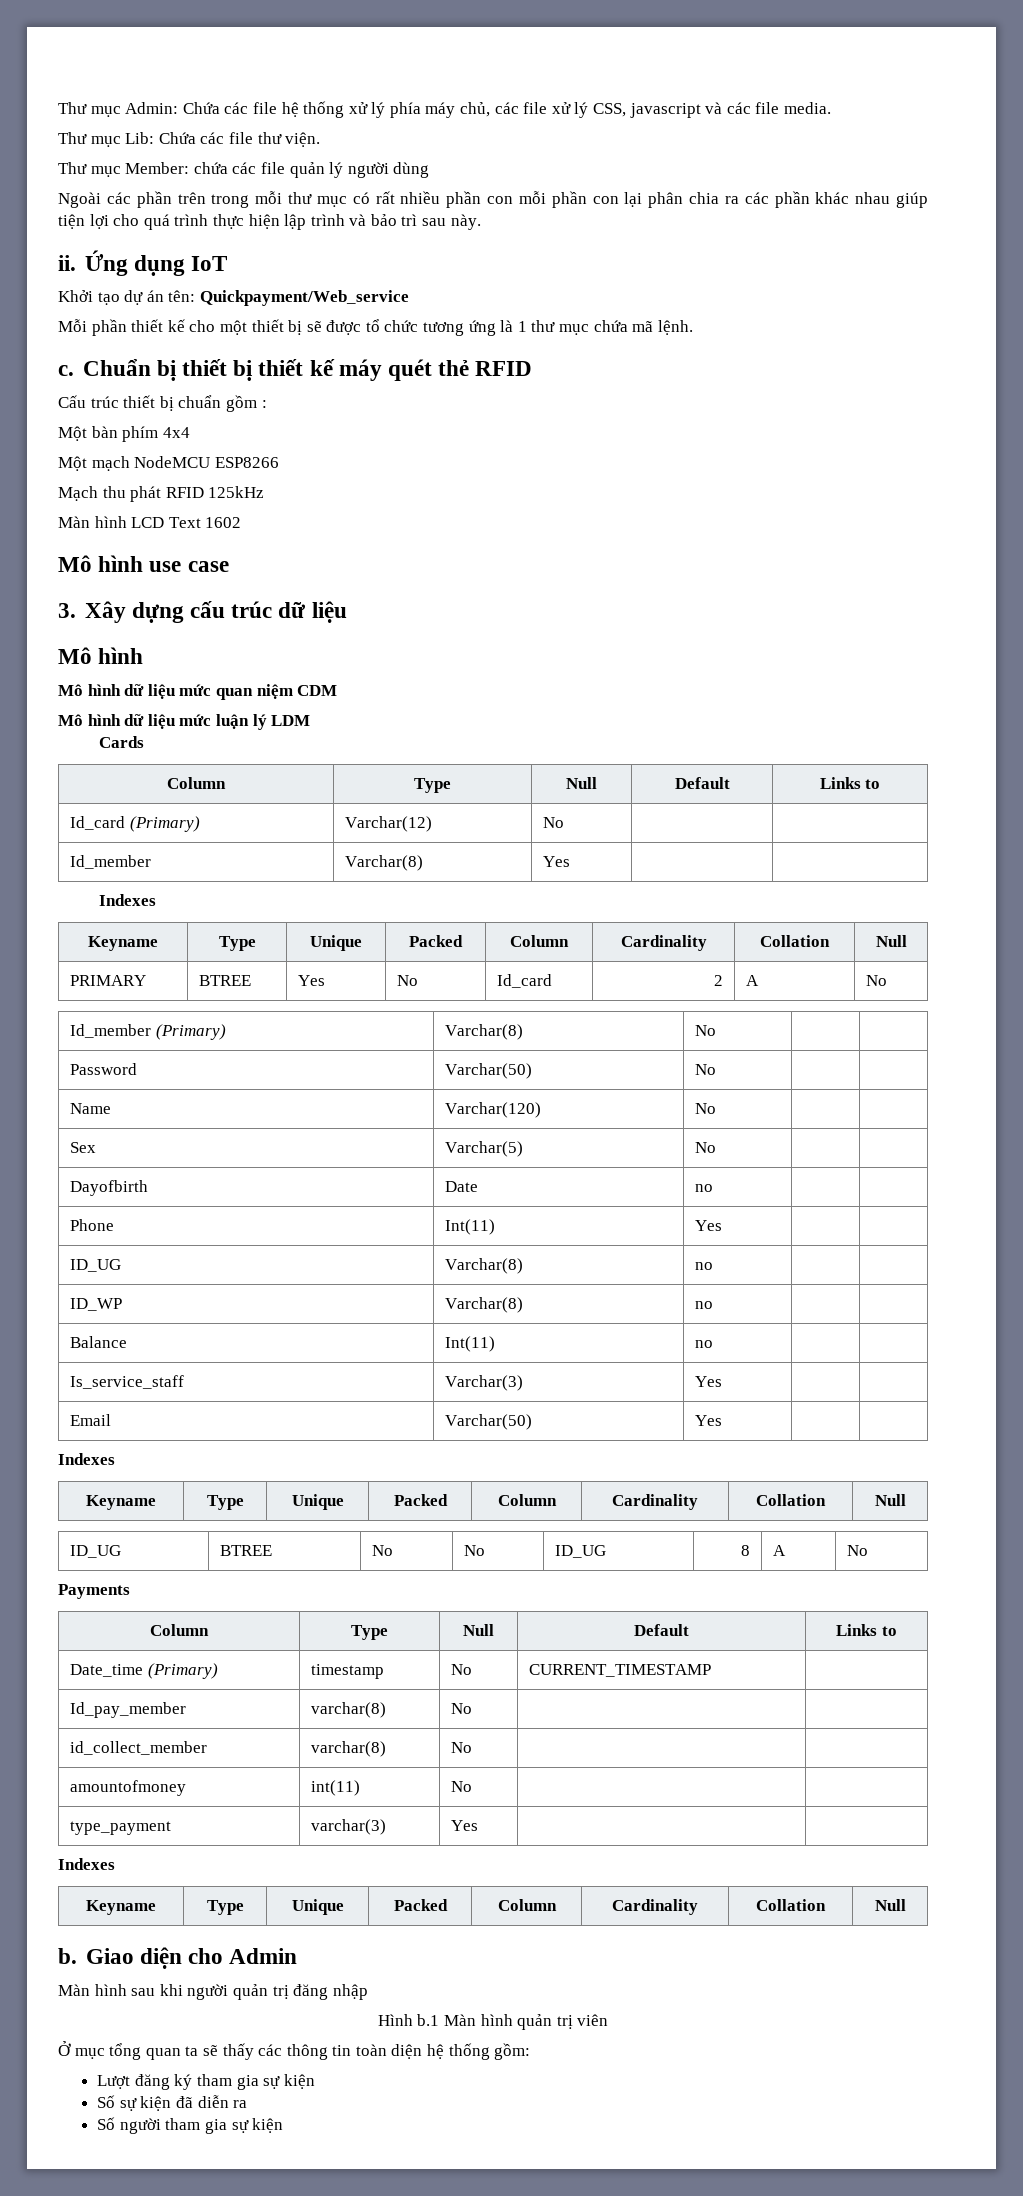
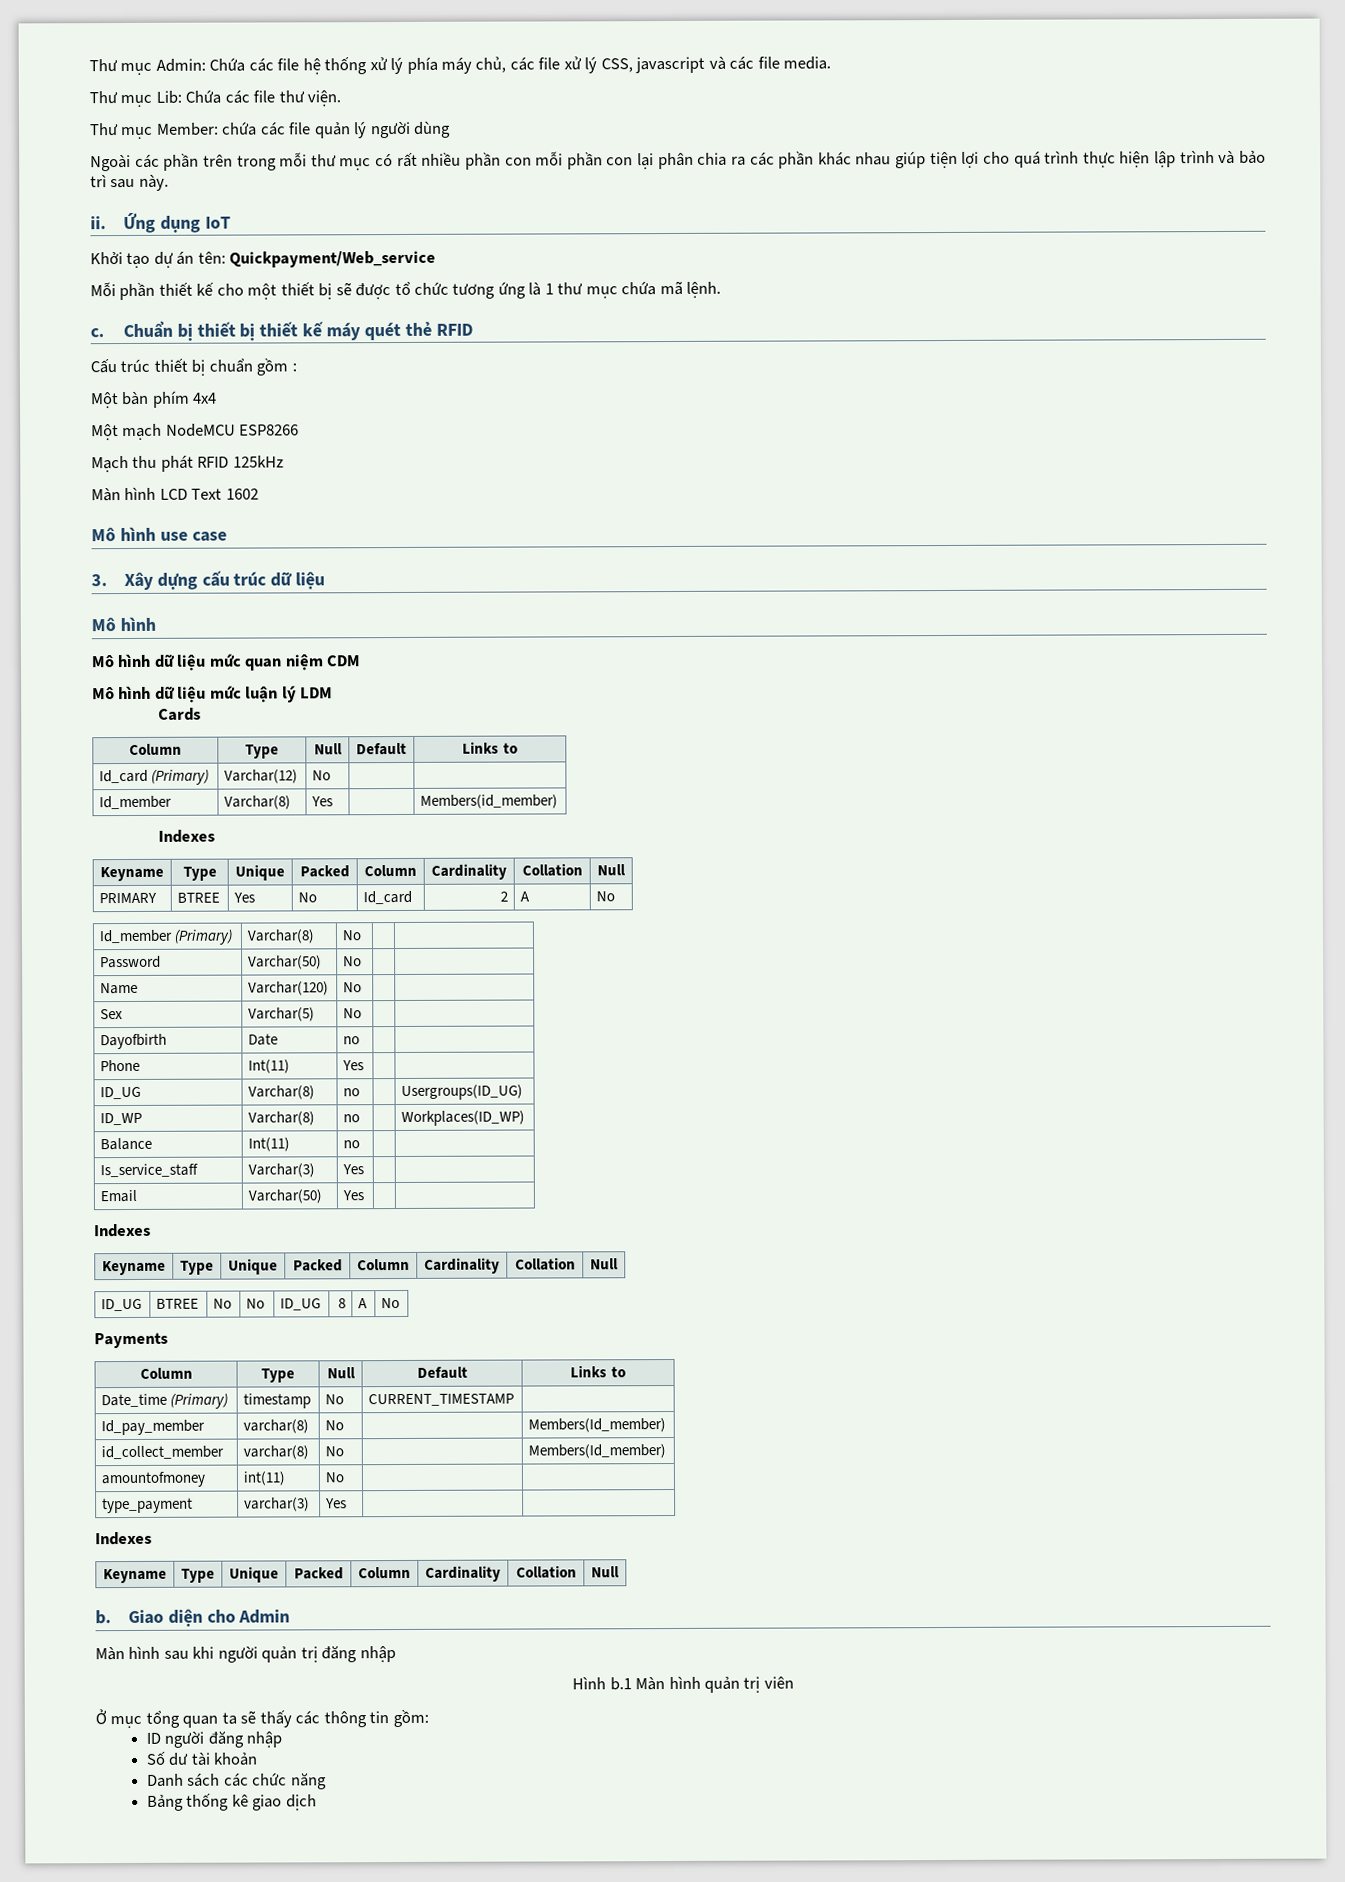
- Id_member | Varchar(8) | Yes | |
+ Id_member | Varchar(8) | Yes | | Members(id_member)
- ID_UG | Varchar(8) | no | |
+ ID_UG | Varchar(8) | no | | Usergroups(ID_UG)
- ID_WP | Varchar(8) | no | |
+ ID_WP | Varchar(8) | no | | Workplaces(ID_WP)
- Id_pay_member | varchar(8) | No | |
+ Id_pay_member | varchar(8) | No | | Members(Id_member)
- id_collect_member | varchar(8) | No | |
+ id_collect_member | varchar(8) | No | | Members(Id_member)
- Ở mục tổng quan ta sẽ thấy các thông tin toàn diện hệ thống gồm:
- Lượt đăng ký tham gia sự kiện
- Số sự kiện đã diễn ra
- Số người tham gia sự kiện
+ Ở mục tổng quan ta sẽ thấy các thông tin gồm:
+ ID người đăng nhập
+ Số dư tài khoản
+ Danh sách các chức năng
+ Bảng thống kê giao dịch

